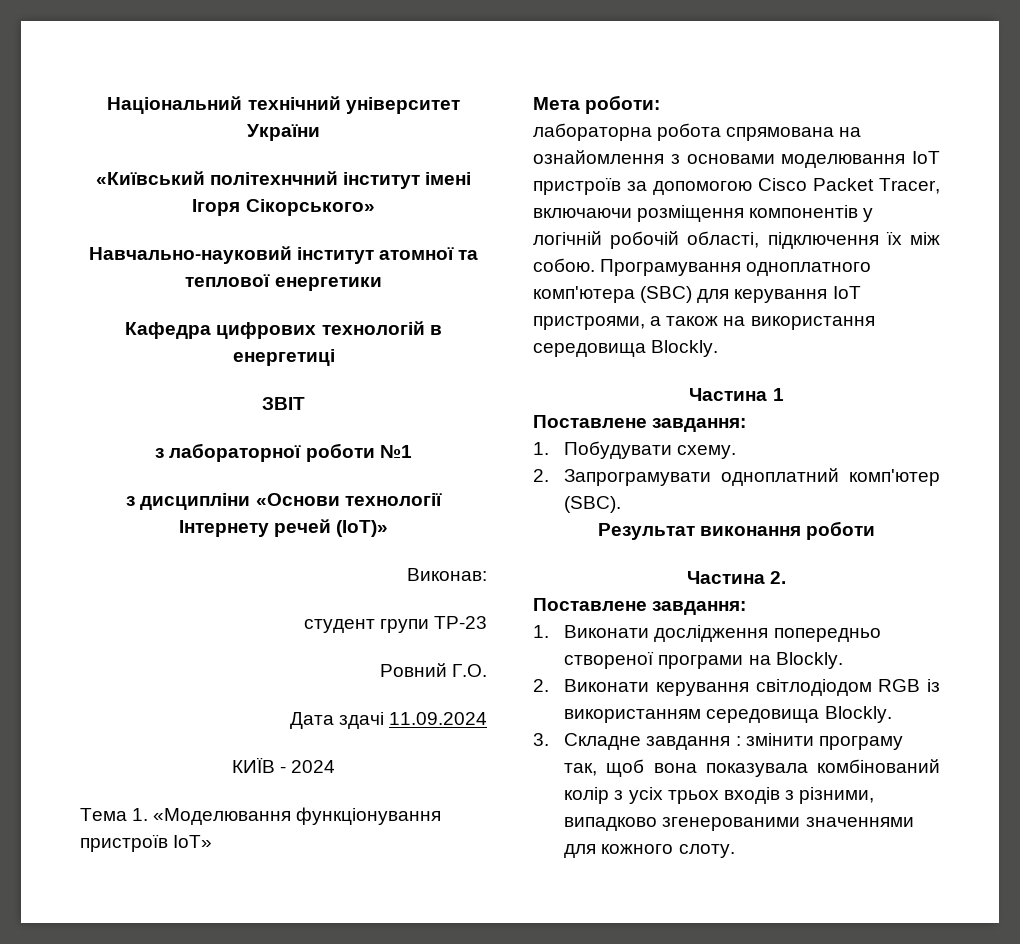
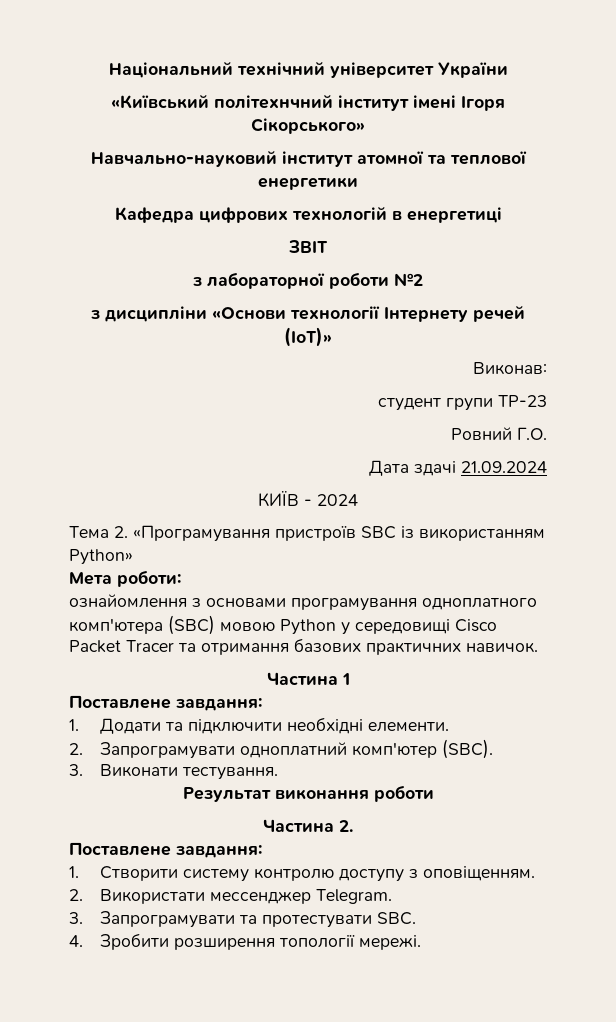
- з лабораторної роботи №1
+ з лабораторної роботи №2
- Дата здачі 11.09.2024
+ Дата здачі 21.09.2024
- Тема 1. «Моделювання функціонування пристроїв ІоТ»
+ Тема 2. «Програмування пристроїв SBC із використанням Python»
  Мета роботи:
- лабораторна робота спрямована на ознайомлення з основами моделювання IoT пристроїв за допомогою Cisco Packet Tracer, включаючи розміщення компонентів у логічній робочій області, підключення їх між собою. Програмування одноплатного комп'ютера (SBC) для керування IoT пристроями, а також на використання середовища Blockly.
+ ознайомлення з основами програмування одноплатного комп'ютера (SBC) мовою Python у середовищі Cisco Packet Tracer та отримання базових практичних навичок.
- 1. Побудувати схему.
+ 1. Додати та підключити необхідні елементи.
+ 3. Виконати тестування.
- 1. Виконати дослідження попередньо створеної програми на Blockly.
- 2. Виконати керування світлодіодом RGB із використанням середовища Blockly.
- 3. Складне завдання : змінити програму так, щоб вона показувала комбінований колір з усіх трьох входів з різними, випадково згенерованими значеннями для кожного слоту.
+ 1. Створити систему контролю доступу з оповіщенням.
+ 2. Використати мессенджер Telegram.
+ 3. Запрограмувати та протестувати SBC.
+ 4. Зробити розширення топології мережі.

